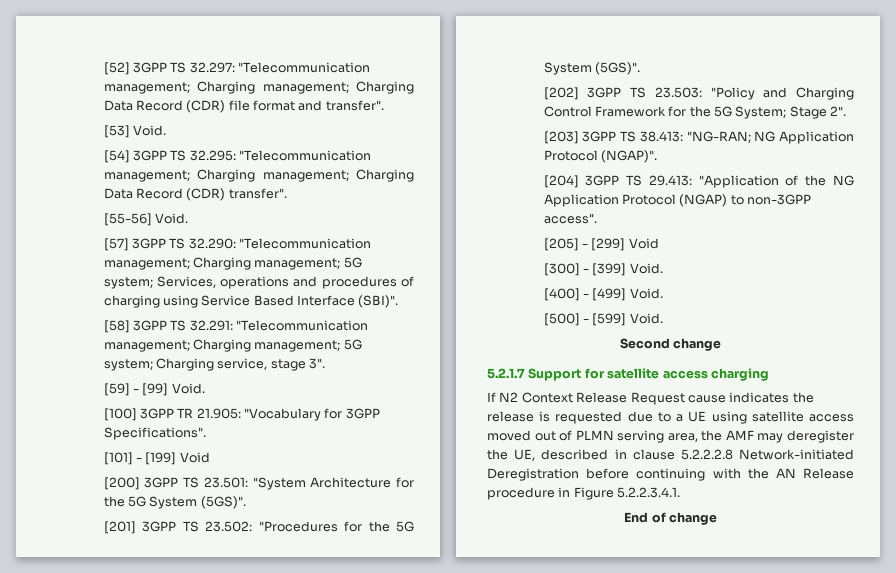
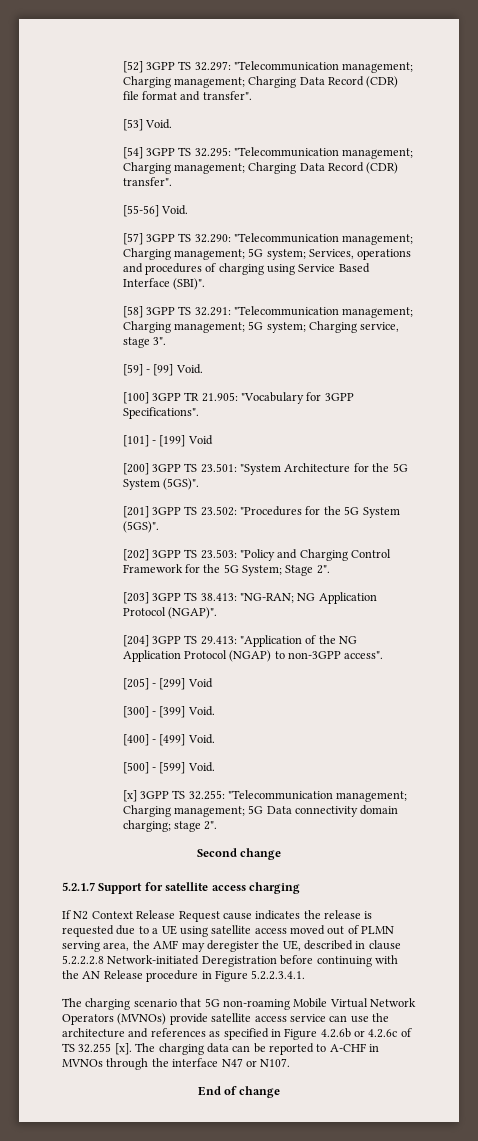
+ [x] 3GPP TS 32.255: "Telecommunication management; Charging management; 5G Data connectivity domain charging; stage 2".
+ The charging scenario that 5G non-roaming Mobile Virtual Network Operators (MVNOs) provide satellite access service can use the architecture and references as specified in Figure 4.2.6b or 4.2.6c of TS 32.255 [x]. The charging data can be reported to A-CHF in MVNOs through the interface N47 or N107.

